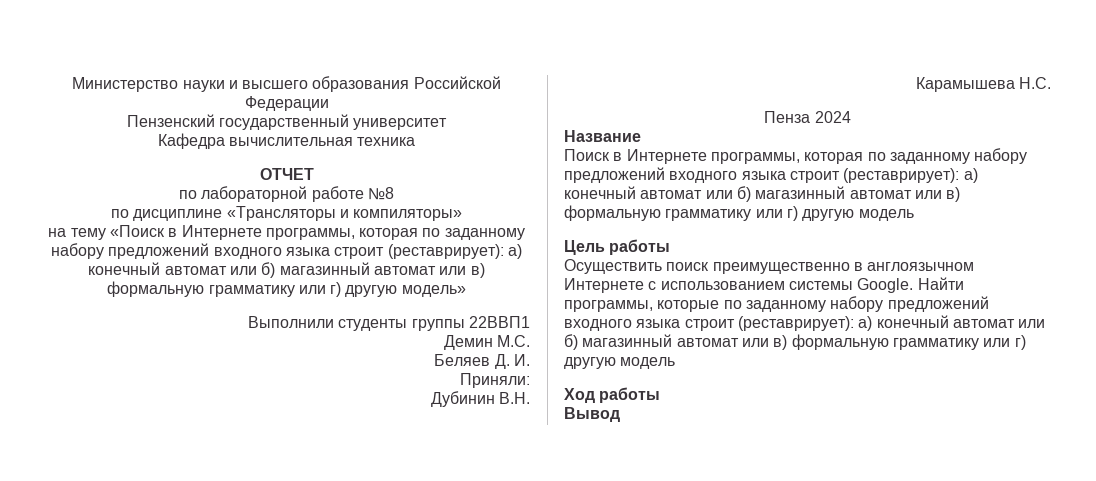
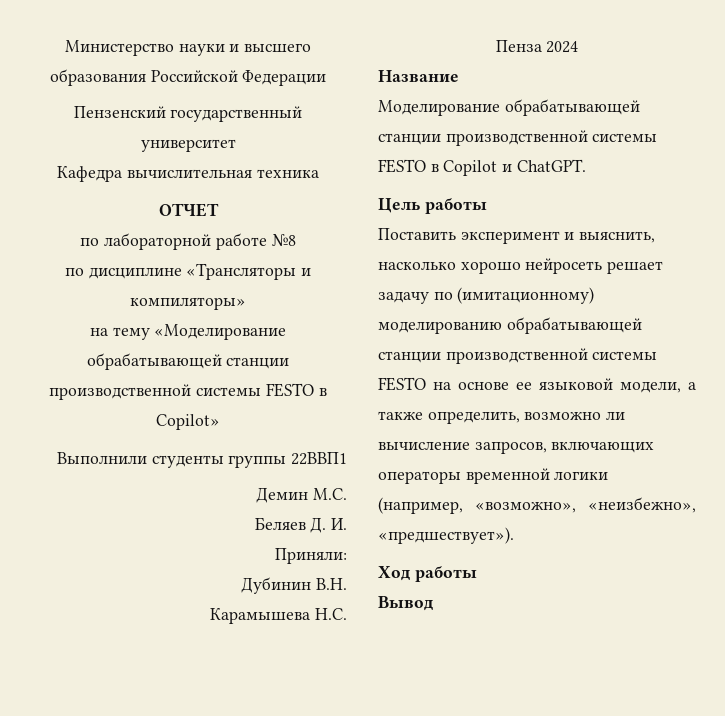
- на тему «Поиск в Интернете программы, которая по заданному набору предложений входного языка строит (реставрирует): а) конечный автомат или б) магазинный автомат или в) формальную грамматику или г) другую модель»
+ на тему «Моделирование обрабатывающей станции производственной системы FESTO в Copilot»
- Поиск в Интернете программы, которая по заданному набору предложений входного языка строит (реставрирует): а) конечный автомат или б) магазинный автомат или в) формальную грамматику или г) другую модель
+ Моделирование обрабатывающей станции производственной системы FESTO в Copilot и ChatGPT.
  Цель работы
- Осуществить поиск преимущественно в англоязычном Интернете с использованием системы Google. Найти программы, которые по заданному набору предложений входного языка строит (реставрирует): а) конечный автомат или б) магазинный автомат или в) формальную грамматику или г) другую модель
+ Поставить эксперимент и выяснить, насколько хорошо нейросеть решает задачу по (имитационному) моделированию обрабатывающей станции производственной системы FESTO на основе ее языковой модели, а также определить, возможно ли вычисление запросов, включающих операторы временной логики (например, «возможно», «неизбежно», «предшествует»).

